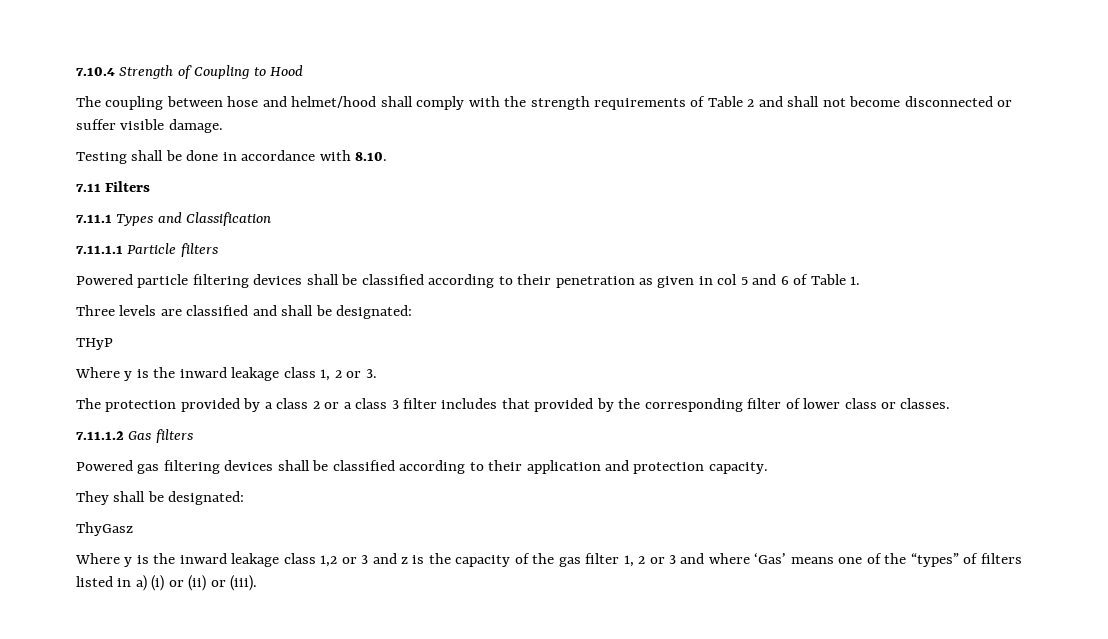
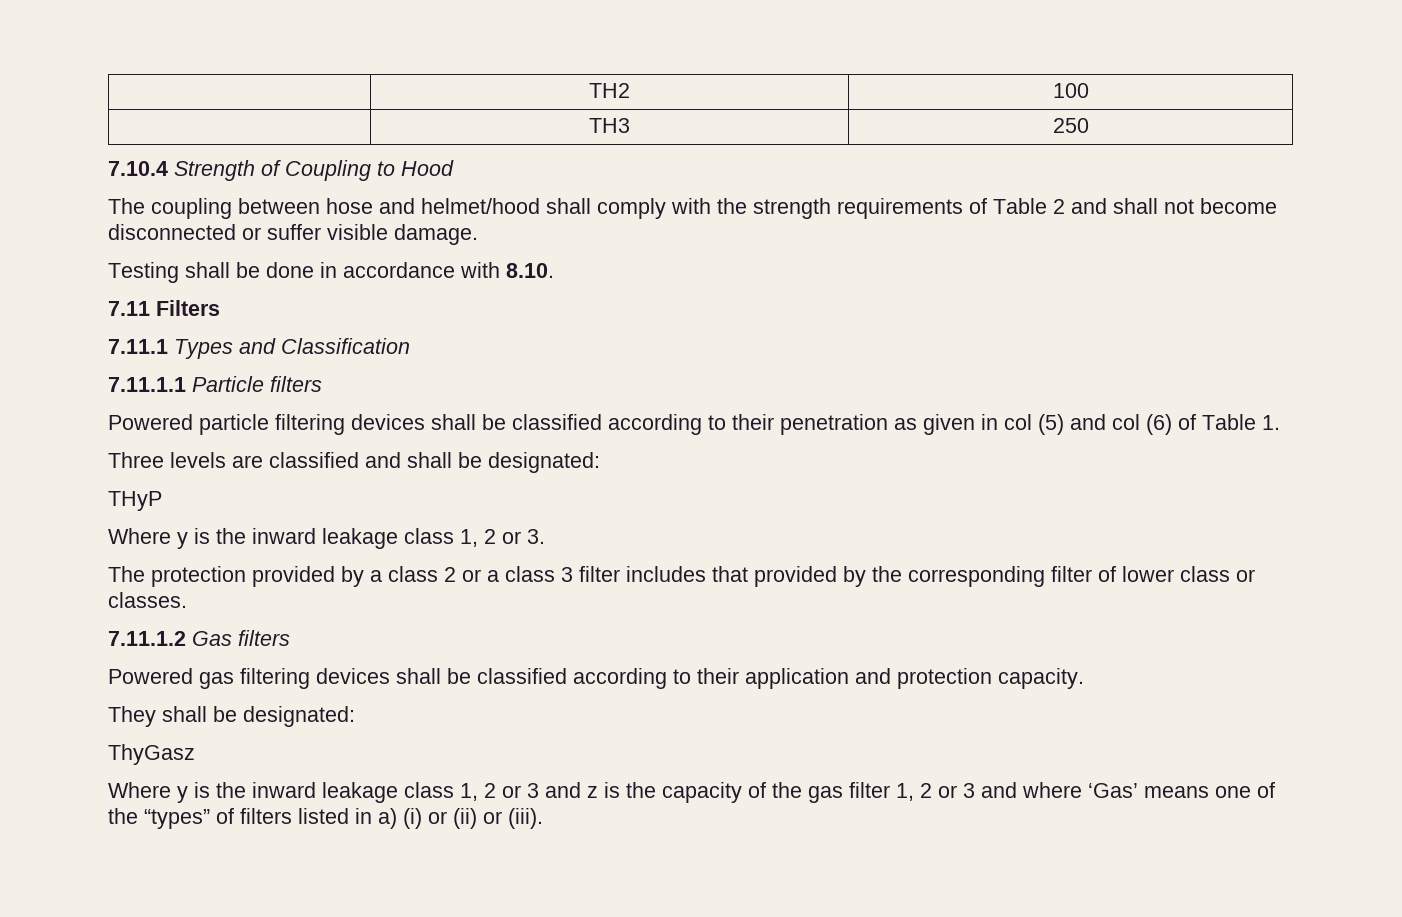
+ | TH2 | 100
+ | TH3 | 250
- Powered particle filtering devices shall be classified according to their penetration as given in col 5 and 6 of Table 1.
+ Powered particle filtering devices shall be classified according to their penetration as given in col (5) and col (6) of Table 1.
- Where y is the inward leakage class 1,2 or 3 and z is the capacity of the gas filter 1, 2 or 3 and where ‘Gas’ means one of the “types” of filters listed in a) (i) or (ii) or (iii).
+ Where y is the inward leakage class 1, 2 or 3 and z is the capacity of the gas filter 1, 2 or 3 and where ‘Gas’ means one of the “types” of filters listed in a) (i) or (ii) or (iii).

